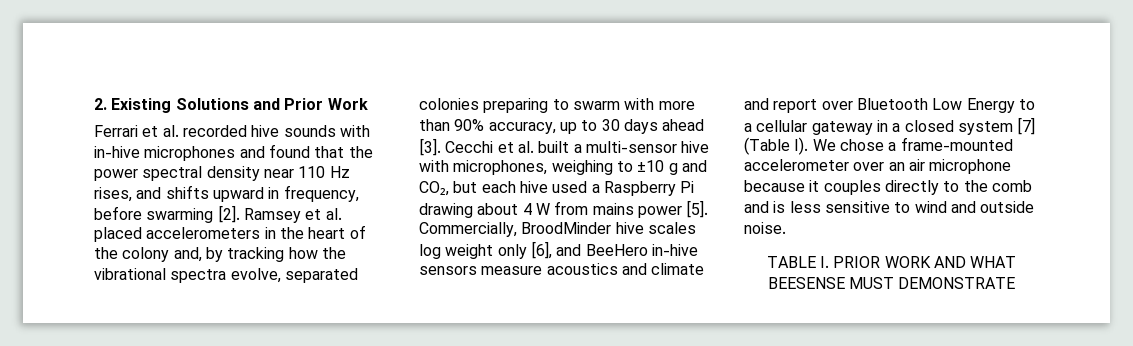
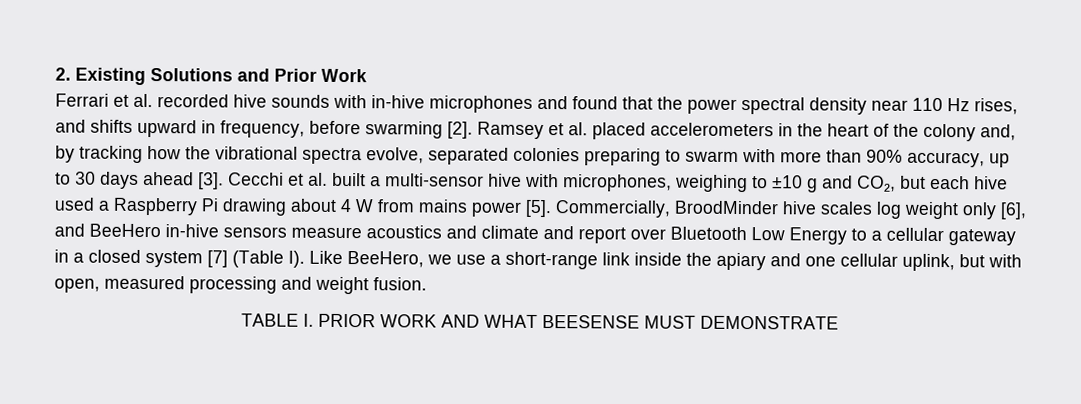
- Commercially, BroodMinder hive scales log weight only [6], and BeeHero in-hive sensors measure acoustics and climate and report over Bluetooth Low Energy to a cellular gateway in a closed system [7] (Table I). We chose a frame-mounted accelerometer over an air microphone because it couples directly to the comb and is less sensitive to wind and outside noise.
+ Commercially, BroodMinder hive scales log weight only [6], and BeeHero in-hive sensors measure acoustics and climate and report over Bluetooth Low Energy to a cellular gateway in a closed system [7] (Table I). Like BeeHero, we use a short-range link inside the apiary and one cellular uplink, but with open, measured processing and weight fusion.

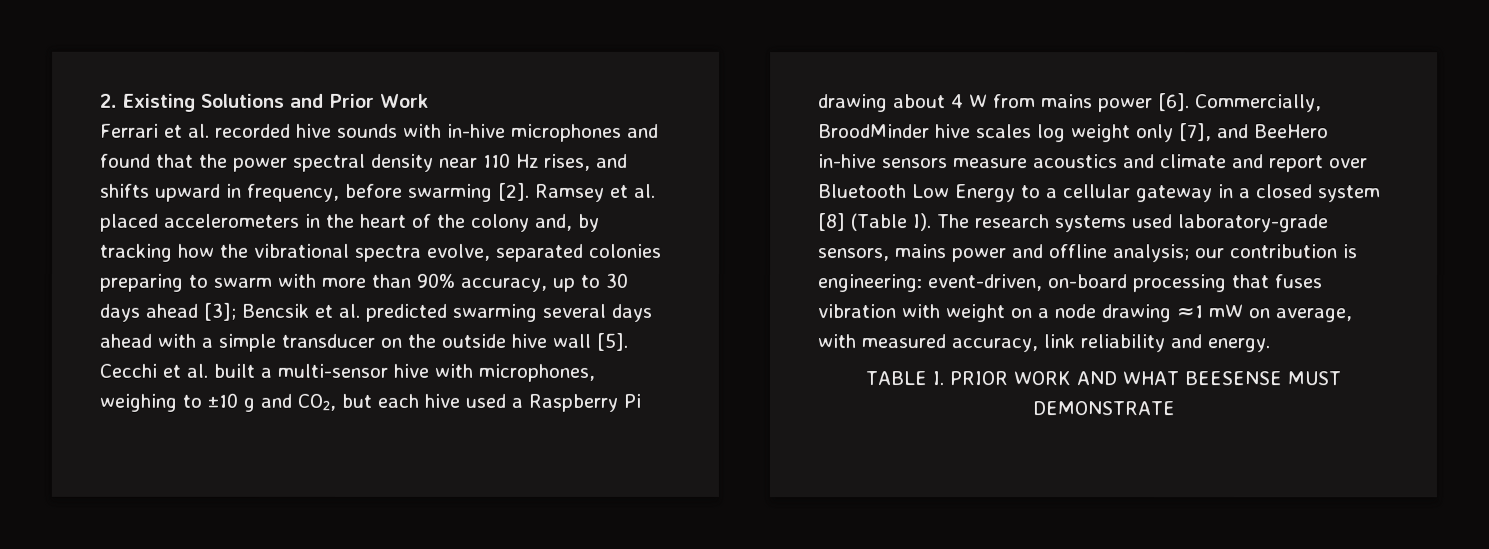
- Ramsey et al. placed accelerometers in the heart of the colony and, by tracking how the vibrational spectra evolve, separated colonies preparing to swarm with more than 90% accuracy, up to 30 days ahead [3].
+ Ramsey et al. placed accelerometers in the heart of the colony and, by tracking how the vibrational spectra evolve, separated colonies preparing to swarm with more than 90% accuracy, up to 30 days ahead [3]; Bencsik et al. predicted swarming several days ahead with a simple transducer on the outside hive wall [5].
- Cecchi et al. built a multi-sensor hive with microphones, weighing to ±10 g and CO₂, but each hive used a Raspberry Pi drawing about 4 W from mains power [5].
+ Cecchi et al. built a multi-sensor hive with microphones, weighing to ±10 g and CO₂, but each hive used a Raspberry Pi drawing about 4 W from mains power [6].
- Commercially, BroodMinder hive scales log weight only [6], and BeeHero in-hive sensors measure acoustics and climate and report over Bluetooth Low Energy to a cellular gateway in a closed system [7] (Table I). Like BeeHero, we use a short-range link inside the apiary and one cellular uplink, but with open, measured processing and weight fusion.
+ Commercially, BroodMinder hive scales log weight only [7], and BeeHero in-hive sensors measure acoustics and climate and report over Bluetooth Low Energy to a cellular gateway in a closed system [8] (Table I). The research systems used laboratory-grade sensors, mains power and offline analysis; our contribution is engineering: event-driven, on-board processing that fuses vibration with weight on a node drawing ≈1 mW on average, with measured accuracy, link reliability and energy.

